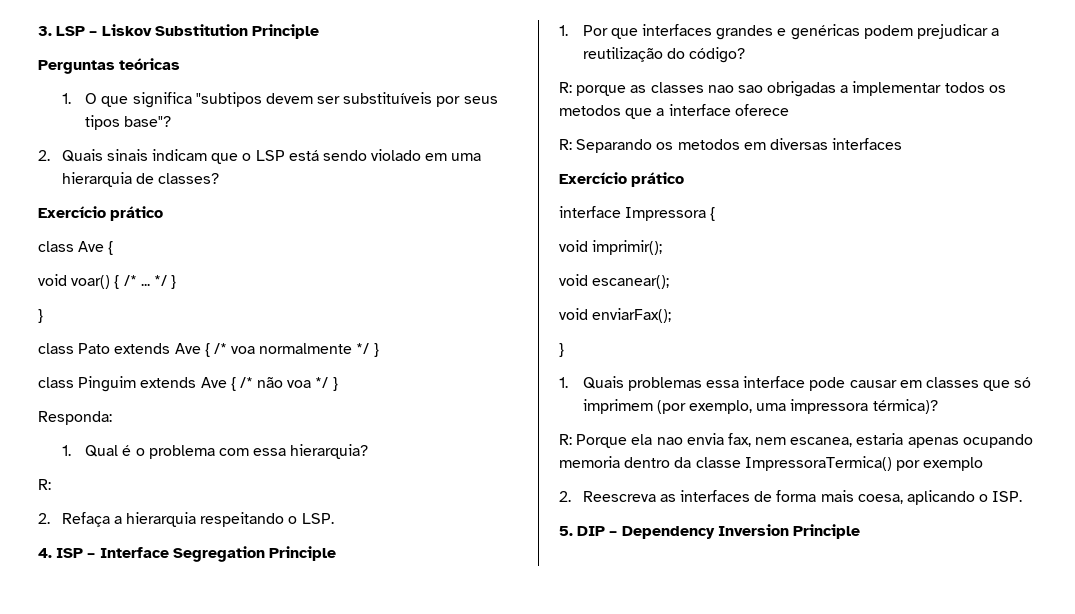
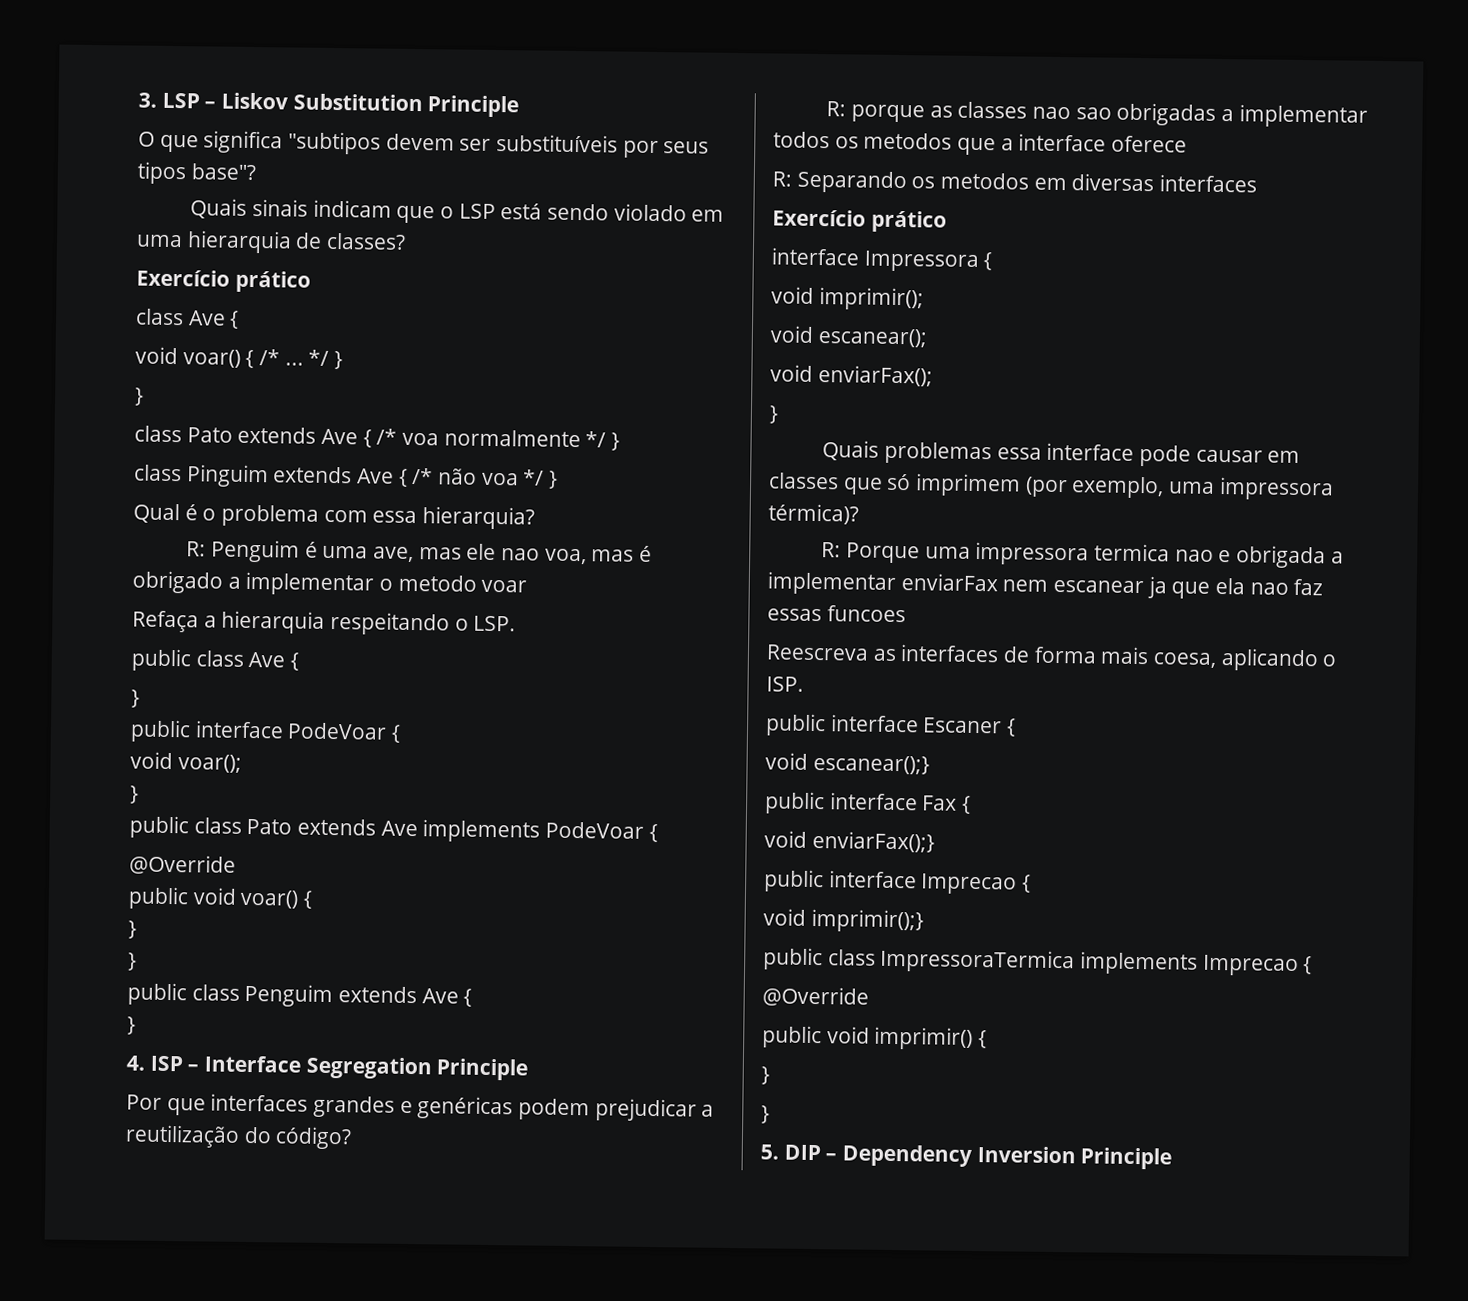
- Perguntas teóricas
- 1. O que significa "subtipos devem ser substituíveis por seus tipos base"?
+ O que significa "subtipos devem ser substituíveis por seus tipos base"?
- 2. Quais sinais indicam que o LSP está sendo violado em uma hierarquia de classes?
+ Quais sinais indicam que o LSP está sendo violado em uma hierarquia de classes?
- Responda:
- 1. Qual é o problema com essa hierarquia?
- R:
- 2. Refaça a hierarquia respeitando o LSP.
+ Qual é o problema com essa hierarquia?
+ R: Penguim é uma ave, mas ele nao voa, mas é obrigado a implementar o metodo voar
+ Refaça a hierarquia respeitando o LSP.
+ public class Ave {
+ }
+ public interface PodeVoar {
+ void voar();
+ }
+ public class Pato extends Ave implements PodeVoar {
+ @Override
+ public void voar() {
+ }
+ }
+ public class Penguim extends Ave {
+ }
- 1. Por que interfaces grandes e genéricas podem prejudicar a reutilização do código?
+ Por que interfaces grandes e genéricas podem prejudicar a reutilização do código?
- 1. Quais problemas essa interface pode causar em classes que só imprimem (por exemplo, uma impressora térmica)?
+ Quais problemas essa interface pode causar em classes que só imprimem (por exemplo, uma impressora térmica)?
- R: Porque ela nao envia fax, nem escanea, estaria apenas ocupando memoria dentro da classe ImpressoraTermica() por exemplo
- 2. Reescreva as interfaces de forma mais coesa, aplicando o ISP.
+ R: Porque uma impressora termica nao e obrigada a implementar enviarFax nem escanear ja que ela nao faz essas funcoes
+ Reescreva as interfaces de forma mais coesa, aplicando o ISP.
+ public interface Escaner {
+ void escanear();}
+ public interface Fax {
+ void enviarFax();}
+ public interface Imprecao {
+ void imprimir();}
+ public class ImpressoraTermica implements Imprecao {
+ @Override
+ public void imprimir() {
+ }
+ }

